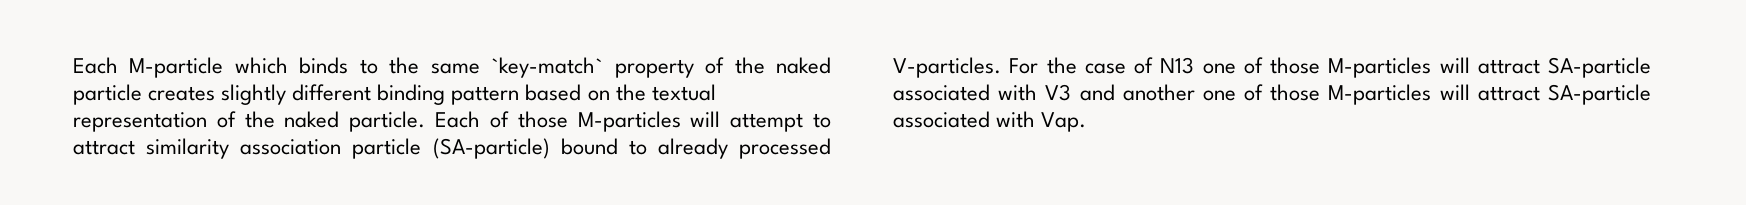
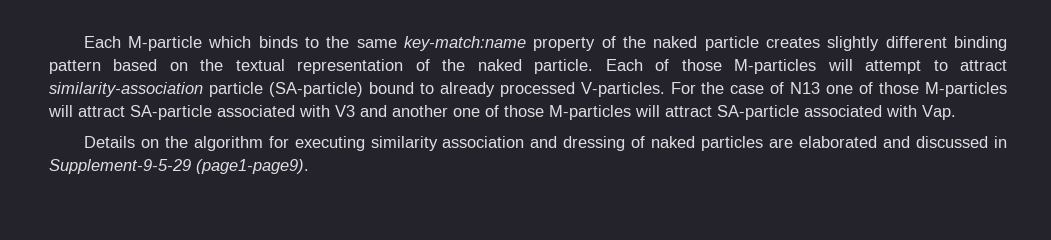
- Each M-particle which binds to the same `key-match` property of the naked particle creates slightly different binding pattern based on the textual representation of the naked particle.
+ Each M-particle which binds to the same key-match:name property of the naked particle creates slightly different binding pattern based on the textual representation of the naked particle.
- Each of those M-particles will attempt to attract similarity association particle (SA-particle) bound to already processed V-particles.
+ Each of those M-particles will attempt to attract similarity-association particle (SA-particle) bound to already processed V-particles.
+ Details on the algorithm for executing similarity association and dressing of naked particles are elaborated and discussed in Supplement-9-5-29 (page1-page9).

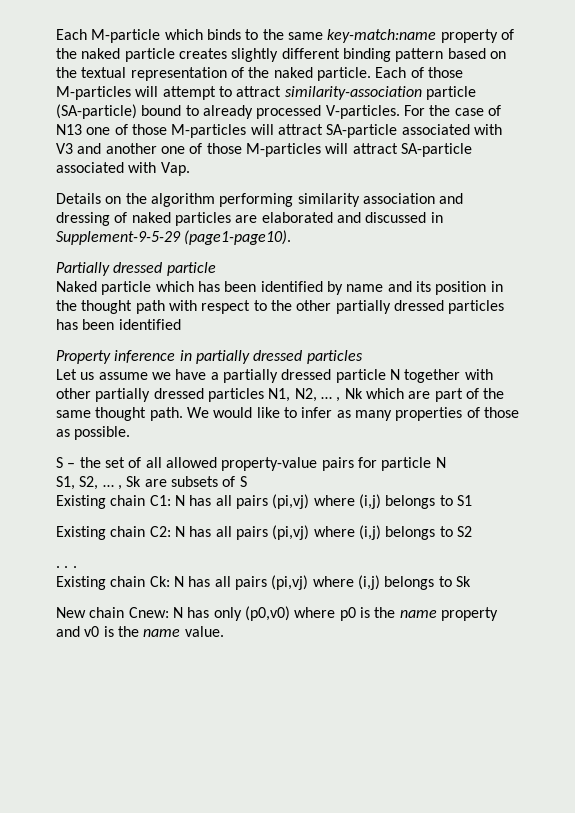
- Details on the algorithm for executing similarity association and dressing of naked particles are elaborated and discussed in Supplement-9-5-29 (page1-page9).
+ Details on the algorithm performing similarity association and dressing of naked particles are elaborated and discussed in Supplement-9-5-29 (page1-page10).
+ Partially dressed particle
+ Naked particle which has been identified by name and its position in the thought path with respect to the other partially dressed particles has been identified
+ Property inference in partially dressed particles
+ Let us assume we have a partially dressed particle N together with other partially dressed particles N1, N2, … , Nk which are part of the same thought path. We would like to infer as many properties of those as possible.
+ S – the set of all allowed property-value pairs for particle N
+ S1, S2, … , Sk are subsets of S
+ Existing chain C1: N has all pairs (pi,vj) where (i,j) belongs to S1
+ Existing chain C2: N has all pairs (pi,vj) where (i,j) belongs to S2
+ . . .
+ Existing chain Ck: N has all pairs (pi,vj) where (i,j) belongs to Sk
+ New chain Cnew: N has only (p0,v0) where p0 is the name property and v0 is the name value.

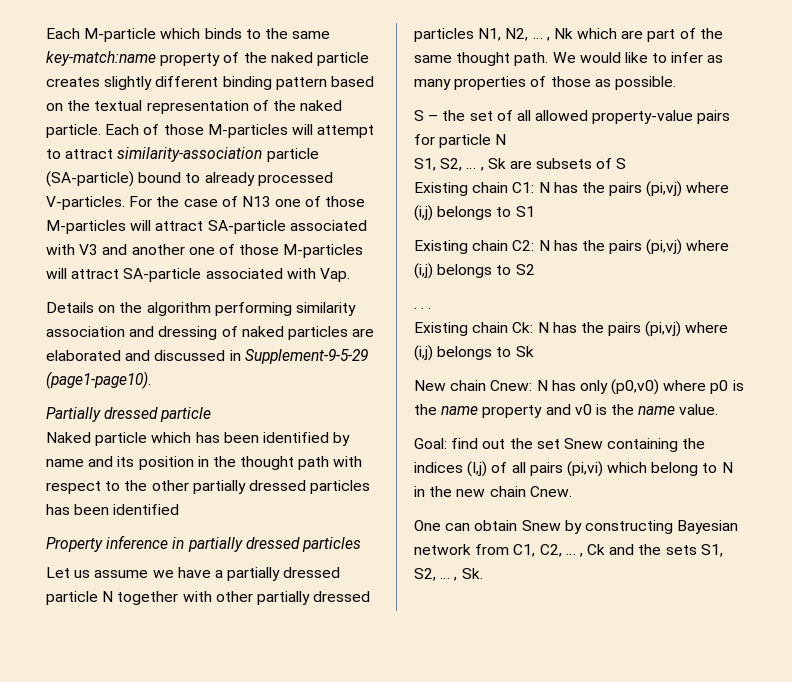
- Existing chain C1: N has all pairs (pi,vj) where (i,j) belongs to S1
+ Existing chain C1: N has the pairs (pi,vj) where (i,j) belongs to S1
- Existing chain C2: N has all pairs (pi,vj) where (i,j) belongs to S2
+ Existing chain C2: N has the pairs (pi,vj) where (i,j) belongs to S2
- Existing chain Ck: N has all pairs (pi,vj) where (i,j) belongs to Sk
+ Existing chain Ck: N has the pairs (pi,vj) where (i,j) belongs to Sk
+ Goal: find out the set Snew containing the indices (I,j) of all pairs (pi,vi) which belong to N in the new chain Cnew.
+ One can obtain Snew by constructing Bayesian network from C1, C2, … , Ck and the sets S1, S2, … , Sk.

